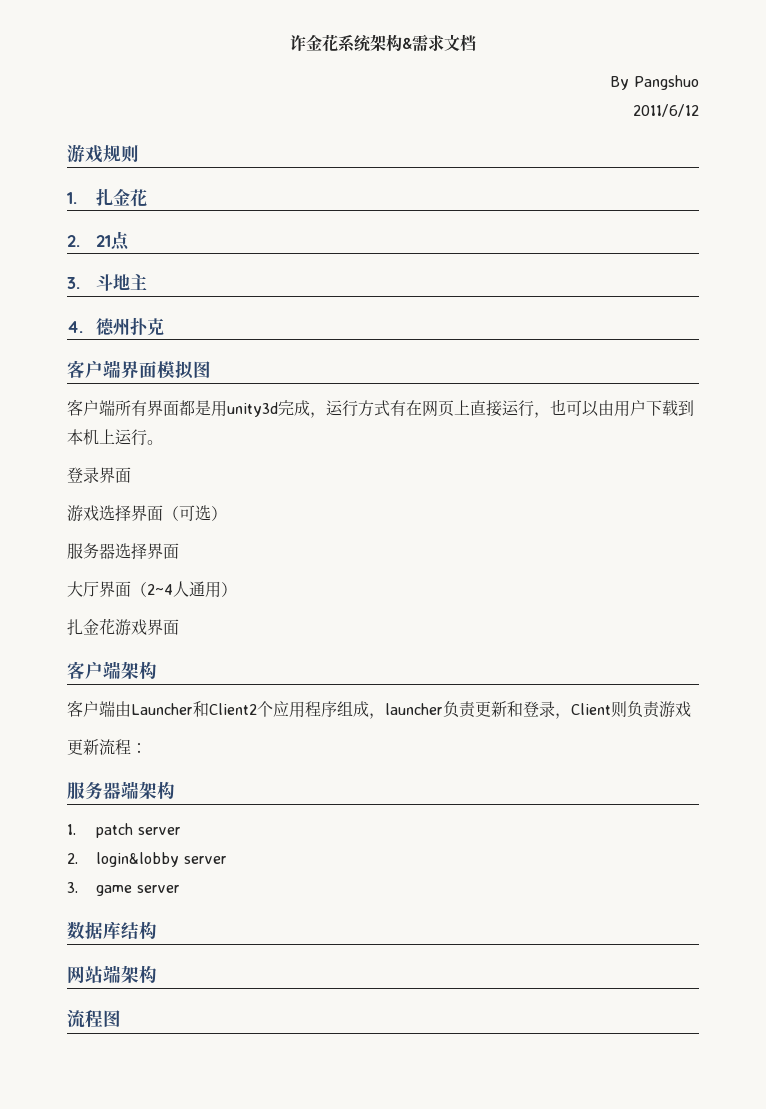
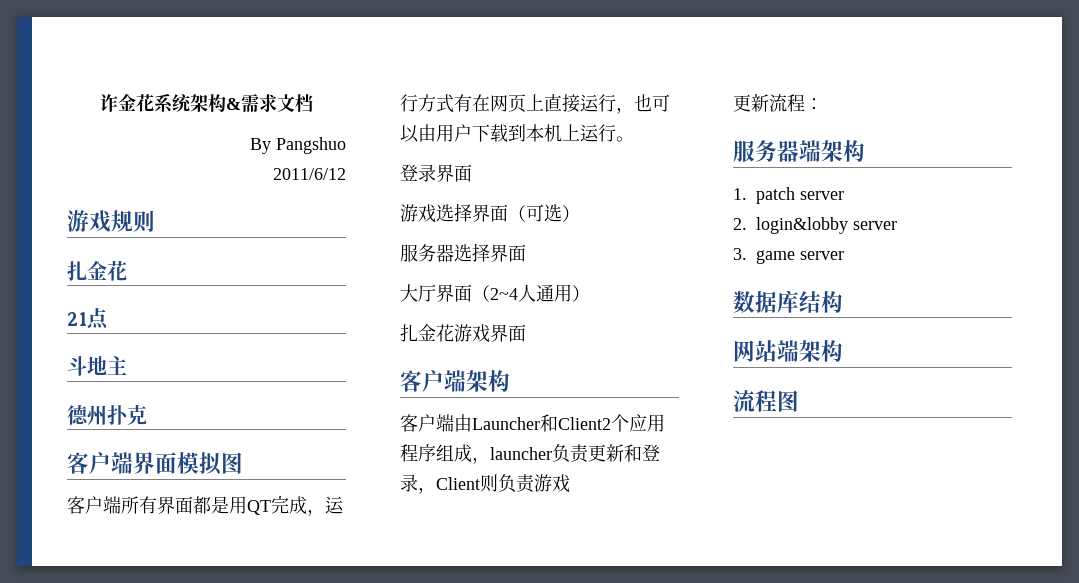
  游戏规则
- 1.扎金花
+ 扎金花
- 2. 21点
+ 21点
- 3.斗地主
+ 斗地主
- 4.德州扑克
+ 德州扑克
- 客户端所有界面都是用unity3d完成，运行方式有在网页上直接运行，也可以由用户下载到本机上运行。
+ 客户端所有界面都是用QT完成，运行方式有在网页上直接运行，也可以由用户下载到本机上运行。

